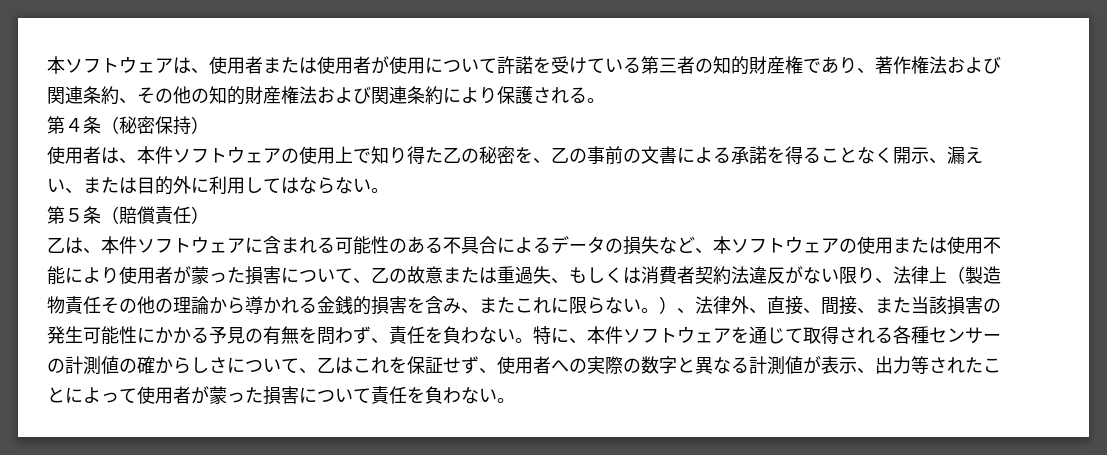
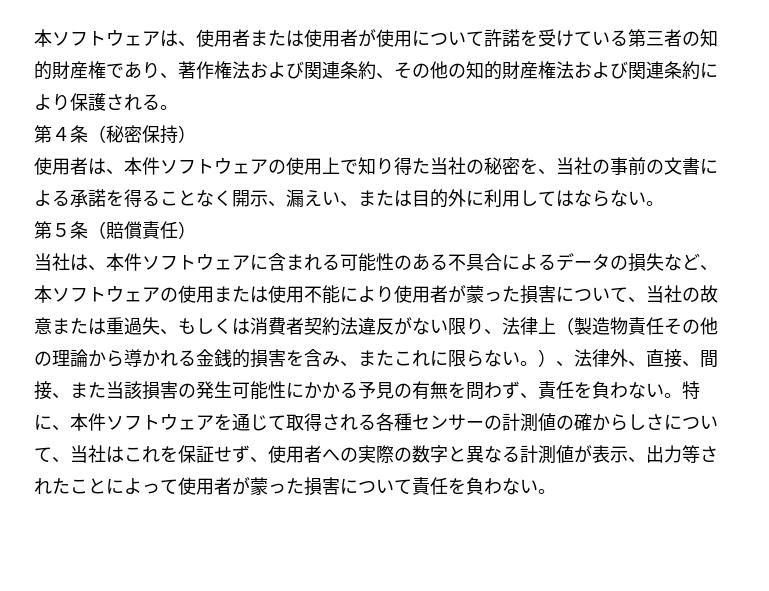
- 使用者は、本件ソフトウェアの使用上で知り得た乙の秘密を、乙の事前の文書による承諾を得ることなく開示、漏えい、または目的外に利用してはならない。
+ 使用者は、本件ソフトウェアの使用上で知り得た当社の秘密を、当社の事前の文書による承諾を得ることなく開示、漏えい、または目的外に利用してはならない。
- 乙は、本件ソフトウェアに含まれる可能性のある不具合によるデータの損失など、本ソフトウェアの使用または使用不能により使用者が蒙った損害について、乙の故意または重過失、もしくは消費者契約法違反がない限り、法律上（製造物責任その他の理論から導かれる金銭的損害を含み、またこれに限らない。）、法律外、直接、間接、また当該損害の発生可能性にかかる予見の有無を問わず、責任を負わない。
+ 当社は、本件ソフトウェアに含まれる可能性のある不具合によるデータの損失など、本ソフトウェアの使用または使用不能により使用者が蒙った損害について、当社の故意または重過失、もしくは消費者契約法違反がない限り、法律上（製造物責任その他の理論から導かれる金銭的損害を含み、またこれに限らない。）、法律外、直接、間接、また当該損害の発生可能性にかかる予見の有無を問わず、責任を負わない。
- 特に、本件ソフトウェアを通じて取得される各種センサーの計測値の確からしさについて、乙はこれを保証せず、使用者への実際の数字と異なる計測値が表示、出力等されたことによって使用者が蒙った損害について責任を負わない。
+ 特に、本件ソフトウェアを通じて取得される各種センサーの計測値の確からしさについて、当社はこれを保証せず、使用者への実際の数字と異なる計測値が表示、出力等されたことによって使用者が蒙った損害について責任を負わない。

